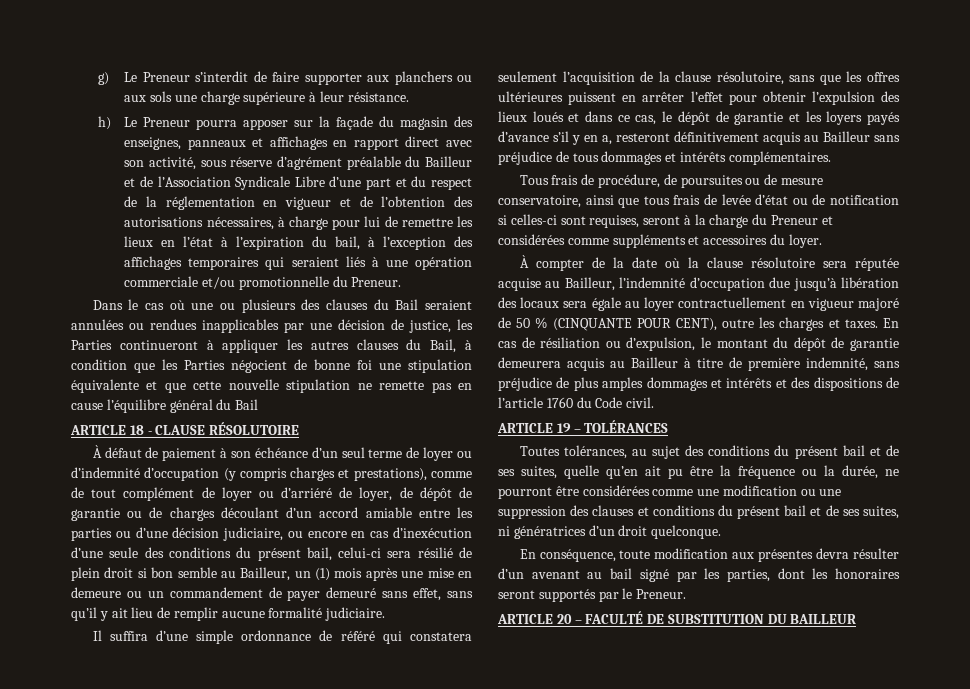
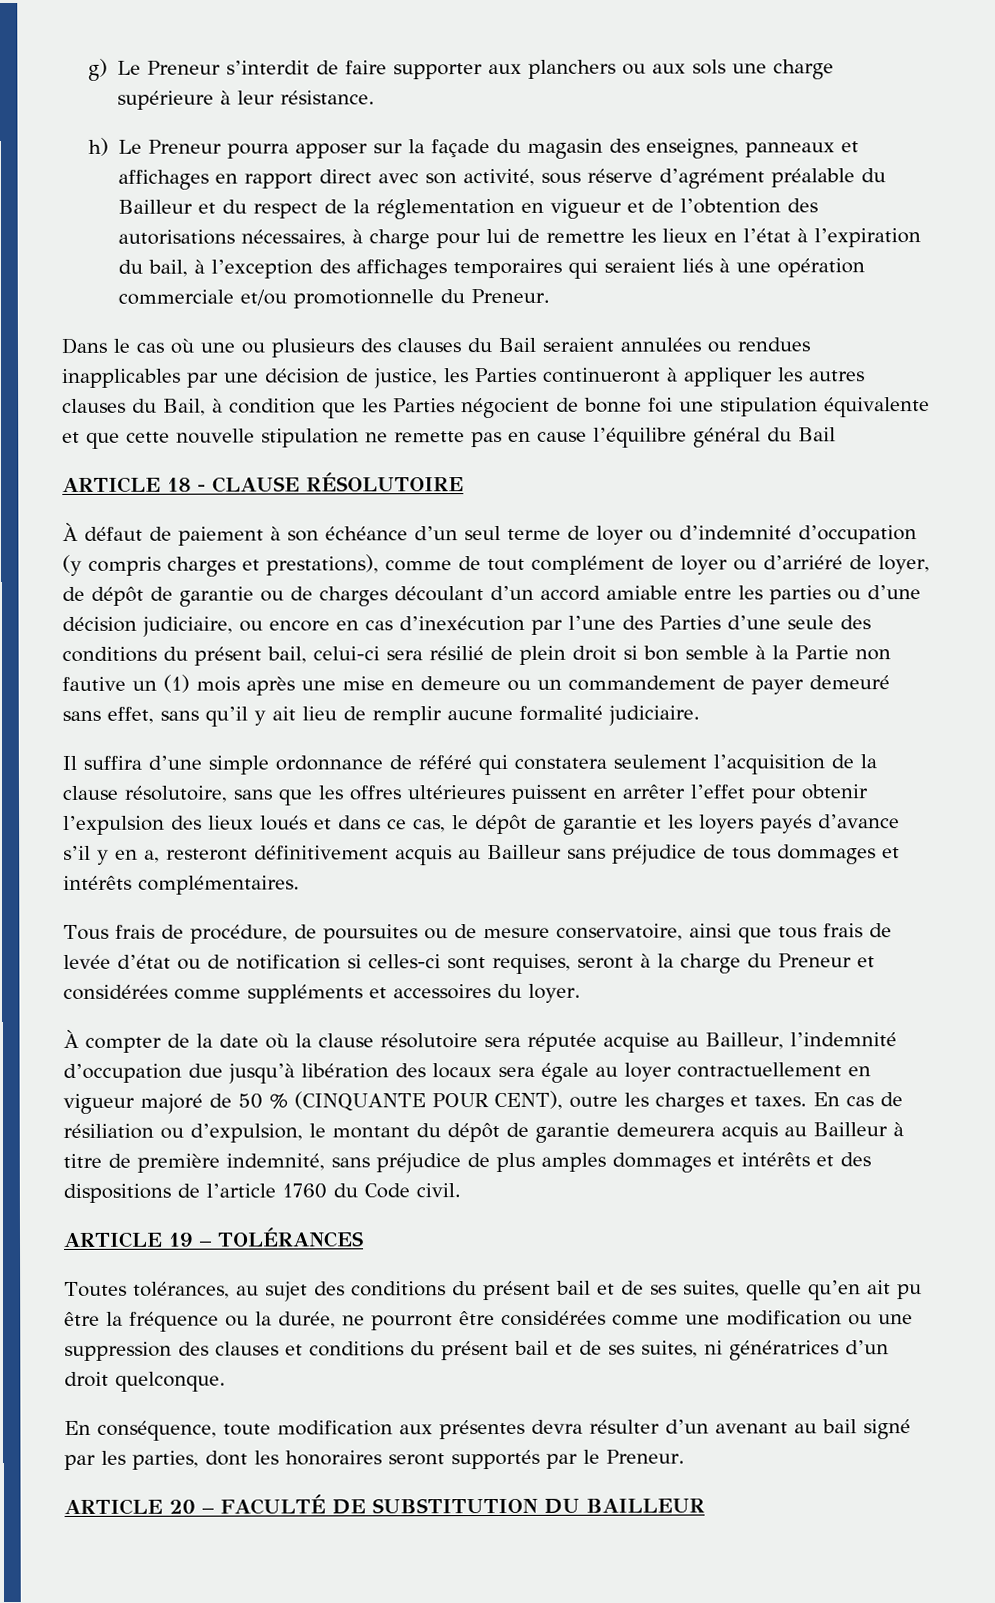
- h) Le Preneur pourra apposer sur la façade du magasin des enseignes, panneaux et affichages en rapport direct avec son activité, sous réserve d’agrément préalable du Bailleur et de l’Association Syndicale Libre d’une part et du respect de la réglementation en vigueur et de l’obtention des autorisations nécessaires, à charge pour lui de remettre les lieux en l’état à l’expiration du bail, à l’exception des affichages temporaires qui seraient liés à une opération commerciale et/ou promotionnelle du Preneur.
+ h) Le Preneur pourra apposer sur la façade du magasin des enseignes, panneaux et affichages en rapport direct avec son activité, sous réserve d’agrément préalable du Bailleur et du respect de la réglementation en vigueur et de l’obtention des autorisations nécessaires, à charge pour lui de remettre les lieux en l’état à l’expiration du bail, à l’exception des affichages temporaires qui seraient liés à une opération commerciale et/ou promotionnelle du Preneur.
- À défaut de paiement à son échéance d’un seul terme de loyer ou d’indemnité d’occupation (y compris charges et prestations), comme de tout complément de loyer ou d’arriéré de loyer, de dépôt de garantie ou de charges découlant d’un accord amiable entre les parties ou d’une décision judiciaire, ou encore en cas d’inexécution d’une seule des conditions du présent bail, celui-ci sera résilié de plein droit si bon semble au Bailleur, un (1) mois après une mise en demeure ou un commandement de payer demeuré sans effet, sans qu’il y ait lieu de remplir aucune formalité judiciaire.
+ À défaut de paiement à son échéance d’un seul terme de loyer ou d’indemnité d’occupation (y compris charges et prestations), comme de tout complément de loyer ou d’arriéré de loyer, de dépôt de garantie ou de charges découlant d’un accord amiable entre les parties ou d’une décision judiciaire, ou encore en cas d’inexécution par l’une des Parties d’une seule des conditions du présent bail, celui-ci sera résilié de plein droit si bon semble à la Partie non fautive un (1) mois après une mise en demeure ou un commandement de payer demeuré sans effet, sans qu’il y ait lieu de remplir aucune formalité judiciaire.

